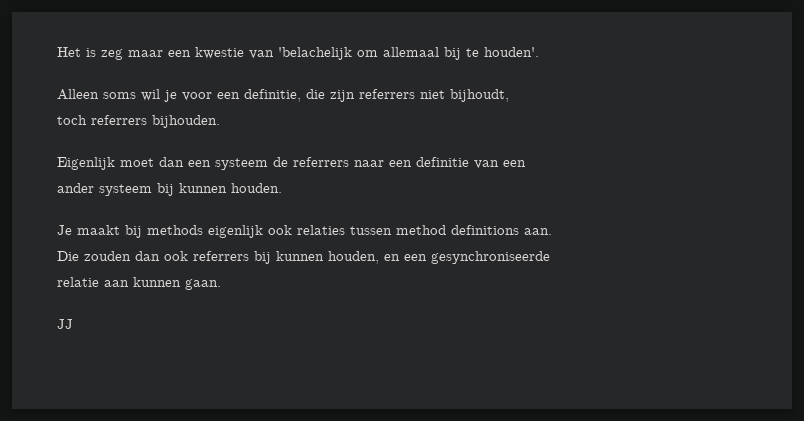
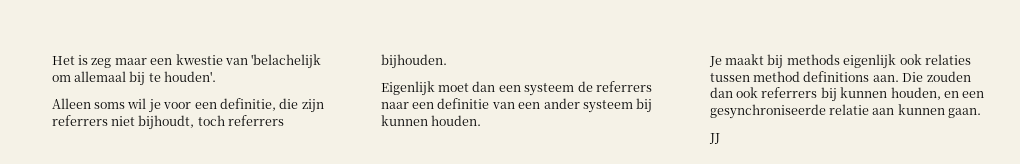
- Alleen soms wil je voor een definitie, die zijn referrers niet bijhoudt,
- toch referrers bijhouden.
+ Alleen soms wil je voor een definitie, die zijn referrers niet bijhoudt, toch referrers bijhouden.
- Eigenlijk moet dan een systeem de referrers naar een definitie van een
- ander systeem bij kunnen houden.
+ Eigenlijk moet dan een systeem de referrers naar een definitie van een ander systeem bij kunnen houden.
- Je maakt bij methods eigenlijk ook relaties tussen method definitions aan.
- Die zouden dan ook referrers bij kunnen houden, en een gesynchroniseerde
- relatie aan kunnen gaan.
+ Je maakt bij methods eigenlijk ook relaties tussen method definitions aan. Die zouden dan ook referrers bij kunnen houden, en een gesynchroniseerde relatie aan kunnen gaan.

